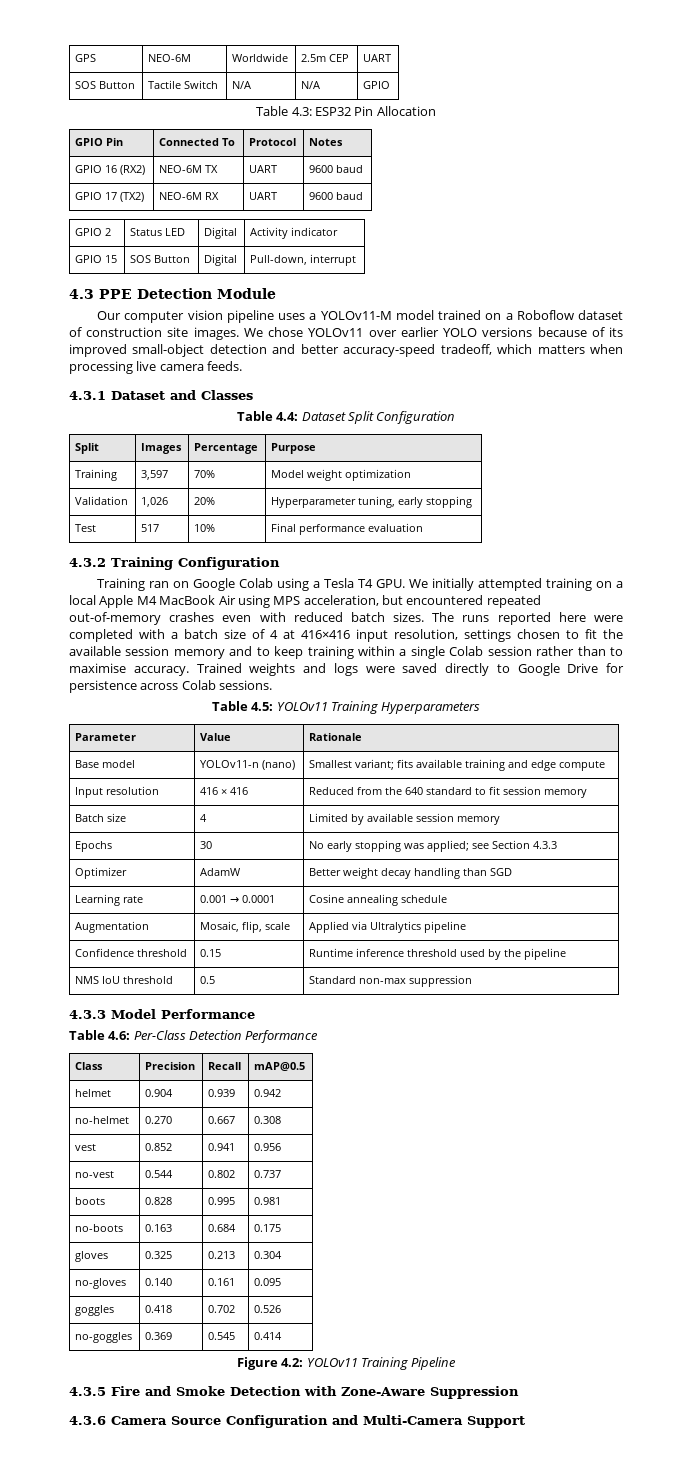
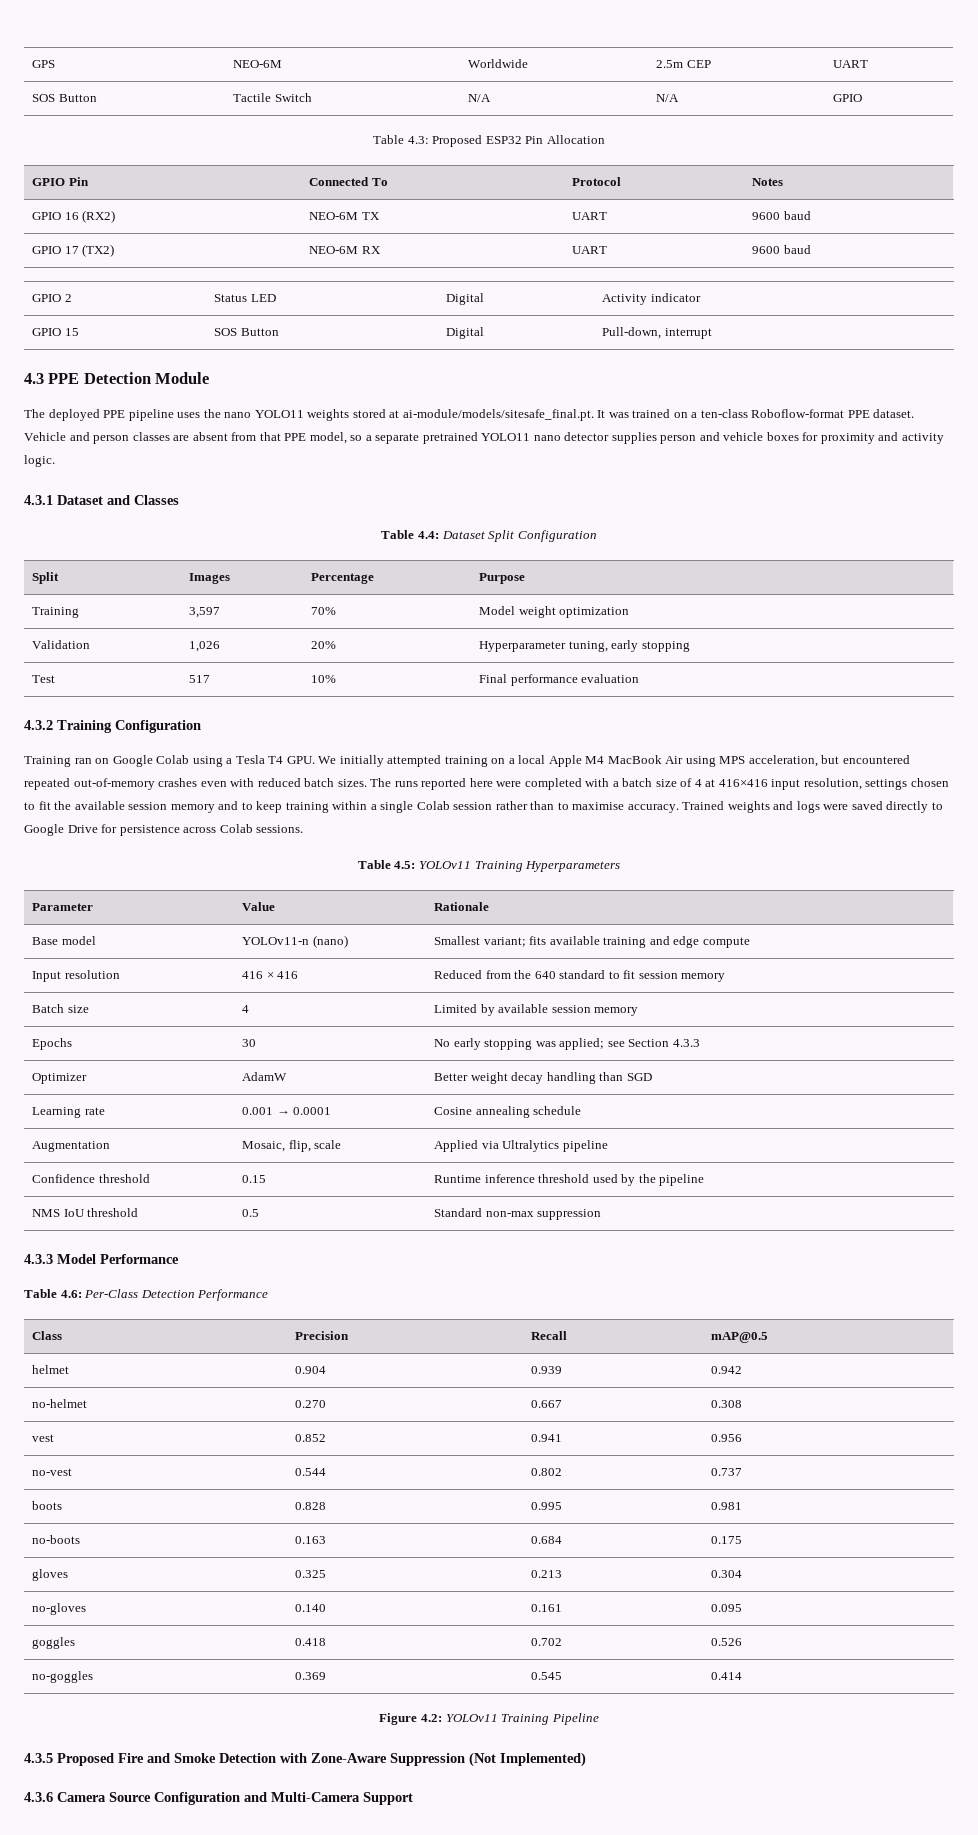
- Table 4.3: ESP32 Pin Allocation
+ Table 4.3: Proposed ESP32 Pin Allocation
- Our computer vision pipeline uses a YOLOv11-M model trained on a Roboflow dataset of construction site images. We chose YOLOv11 over earlier YOLO versions because of its improved small-object detection and better accuracy-speed tradeoff, which matters when processing live camera feeds.
+ The deployed PPE pipeline uses the nano YOLO11 weights stored at ai-module/models/sitesafe_final.pt. It was trained on a ten-class Roboflow-format PPE dataset. Vehicle and person classes are absent from that PPE model, so a separate pretrained YOLO11 nano detector supplies person and vehicle boxes for proximity and activity logic.
- 4.3.5 Fire and Smoke Detection with Zone-Aware Suppression
+ 4.3.5 Proposed Fire and Smoke Detection with Zone-Aware Suppression (Not Implemented)

